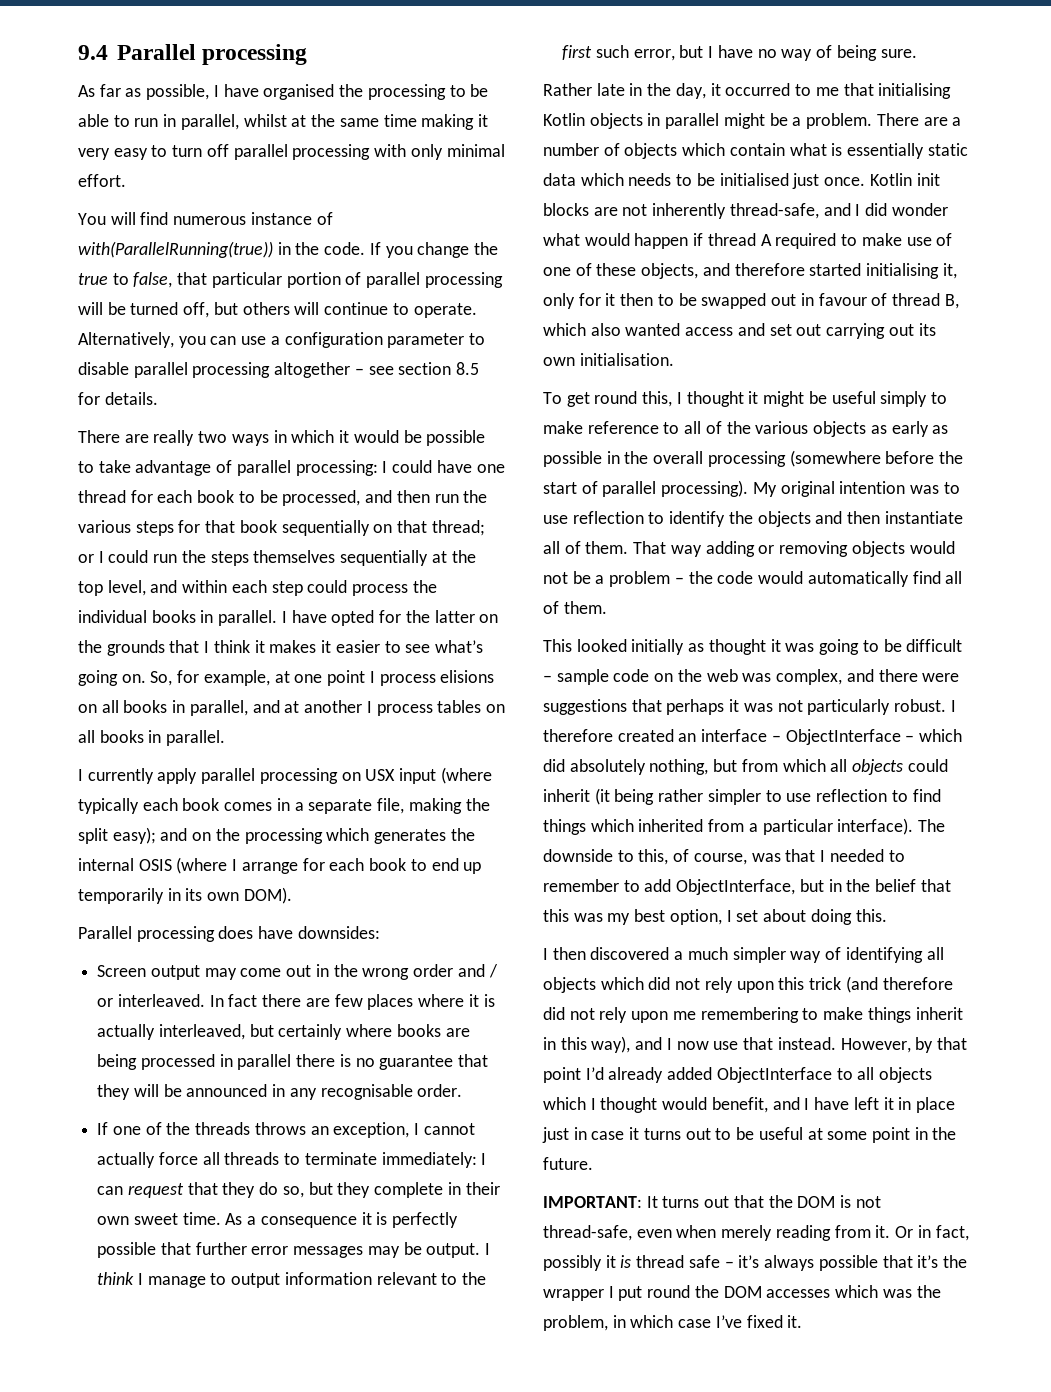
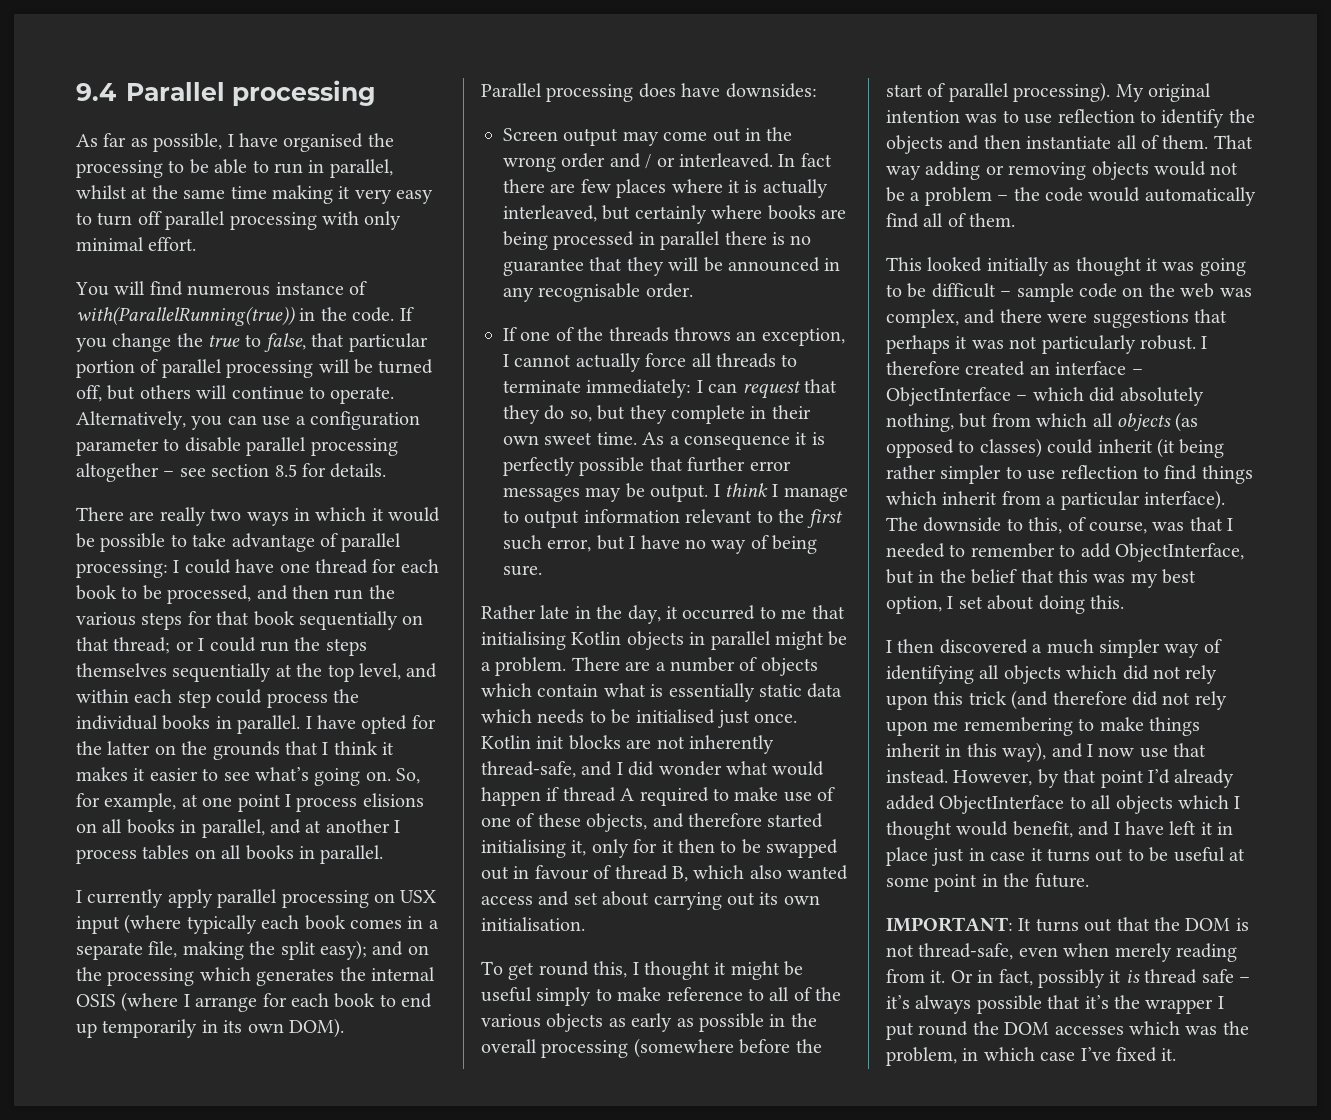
- Kotlin init blocks are not inherently thread-safe, and I did wonder what would happen if thread A required to make use of one of these objects, and therefore started initialising it, only for it then to be swapped out in favour of thread B, which also wanted access and set out carrying out its own initialisation.
+ Kotlin init blocks are not inherently thread-safe, and I did wonder what would happen if thread A required to make use of one of these objects, and therefore started initialising it, only for it then to be swapped out in favour of thread B, which also wanted access and set about carrying out its own initialisation.
- I therefore created an interface – ObjectInterface – which did absolutely nothing, but from which all objects could inherit (it being rather simpler to use reflection to find things which inherited from a particular interface).
+ I therefore created an interface – ObjectInterface – which did absolutely nothing, but from which all objects (as opposed to classes) could inherit (it being rather simpler to use reflection to find things which inherit from a particular interface).

